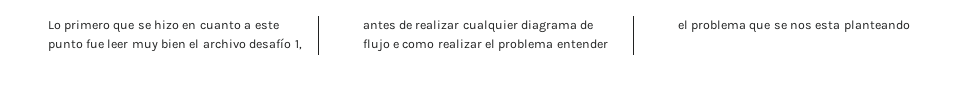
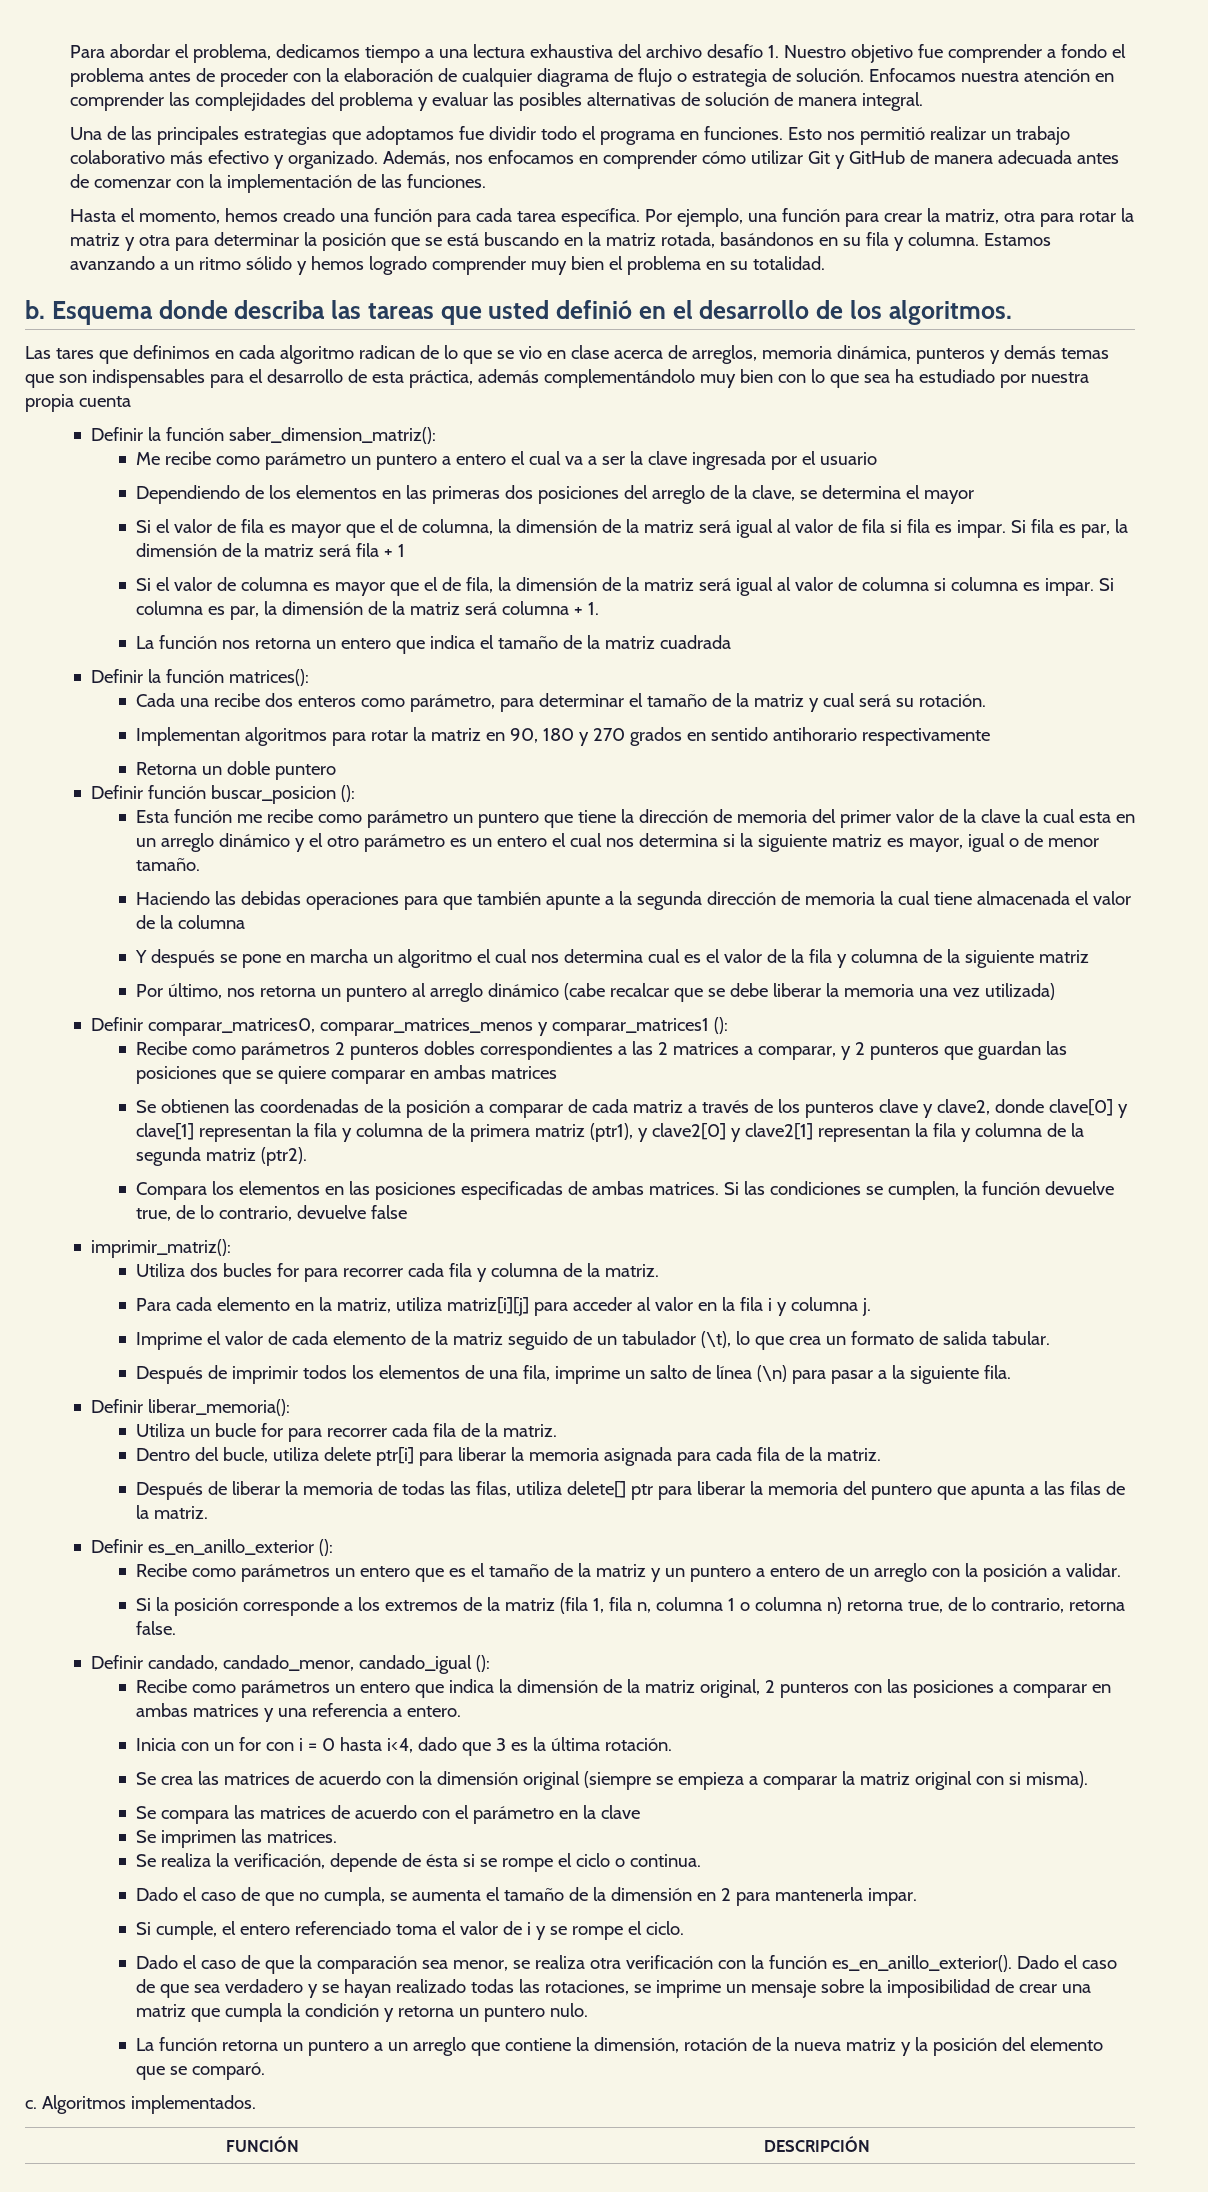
- Lo primero que se hizo en cuanto a este punto fue leer muy bien el archivo desafío 1, antes de realizar cualquier diagrama de flujo e como realizar el problema entender el problema que se nos esta planteando
+ Para abordar el problema, dedicamos tiempo a una lectura exhaustiva del archivo desafío 1. Nuestro objetivo fue comprender a fondo el problema antes de proceder con la elaboración de cualquier diagrama de flujo o estrategia de solución. Enfocamos nuestra atención en comprender las complejidades del problema y evaluar las posibles alternativas de solución de manera integral.
+ Una de las principales estrategias que adoptamos fue dividir todo el programa en funciones. Esto nos permitió realizar un trabajo colaborativo más efectivo y organizado. Además, nos enfocamos en comprender cómo utilizar Git y GitHub de manera adecuada antes de comenzar con la implementación de las funciones.
+ Hasta el momento, hemos creado una función para cada tarea específica. Por ejemplo, una función para crear la matriz, otra para rotar la matriz y otra para determinar la posición que se está buscando en la matriz rotada, basándonos en su fila y columna. Estamos avanzando a un ritmo sólido y hemos logrado comprender muy bien el problema en su totalidad.
+ b. Esquema donde describa las tareas que usted definió en el desarrollo de los algoritmos.
+ Las tares que definimos en cada algoritmo radican de lo que se vio en clase acerca de arreglos, memoria dinámica, punteros y demás temas que son indispensables para el desarrollo de esta práctica, además complementándolo muy bien con lo que sea ha estudiado por nuestra propia cuenta
+ Definir la función saber_dimension_matriz():
+ Me recibe como parámetro un puntero a entero el cual va a ser la clave ingresada por el usuario
+ Dependiendo de los elementos en las primeras dos posiciones del arreglo de la clave, se determina el mayor
+ Si el valor de fila es mayor que el de columna, la dimensión de la matriz será igual al valor de fila si fila es impar. Si fila es par, la dimensión de la matriz será fila + 1
+ Si el valor de columna es mayor que el de fila, la dimensión de la matriz será igual al valor de columna si columna es impar. Si columna es par, la dimensión de la matriz será columna + 1.
+ La función nos retorna un entero que indica el tamaño de la matriz cuadrada
+ Definir la función matrices():
+ Cada una recibe dos enteros como parámetro, para determinar el tamaño de la matriz y cual será su rotación.
+ Implementan algoritmos para rotar la matriz en 90, 180 y 270 grados en sentido antihorario respectivamente
+ Retorna un doble puntero
+ Definir función buscar_posicion ():
+ Esta función me recibe como parámetro un puntero que tiene la dirección de memoria del primer valor de la clave la cual esta en un arreglo dinámico y el otro parámetro es un entero el cual nos determina si la siguiente matriz es mayor, igual o de menor tamaño.
+ Haciendo las debidas operaciones para que también apunte a la segunda dirección de memoria la cual tiene almacenada el valor de la columna
+ Y después se pone en marcha un algoritmo el cual nos determina cual es el valor de la fila y columna de la siguiente matriz
+ Por último, nos retorna un puntero al arreglo dinámico (cabe recalcar que se debe liberar la memoria una vez utilizada)
+ Definir comparar_matrices0, comparar_matrices_menos y comparar_matrices1 ():
+ Recibe como parámetros 2 punteros dobles correspondientes a las 2 matrices a comparar, y 2 punteros que guardan las posiciones que se quiere comparar en ambas matrices
+ Se obtienen las coordenadas de la posición a comparar de cada matriz a través de los punteros clave y clave2, donde clave[0] y clave[1] representan la fila y columna de la primera matriz (ptr1), y clave2[0] y clave2[1] representan la fila y columna de la segunda matriz (ptr2).
+ Compara los elementos en las posiciones especificadas de ambas matrices. Si las condiciones se cumplen, la función devuelve true, de lo contrario, devuelve false
+ imprimir_matriz():
+ Utiliza dos bucles for para recorrer cada fila y columna de la matriz.
+ Para cada elemento en la matriz, utiliza matriz[i][j] para acceder al valor en la fila i y columna j.
+ Imprime el valor de cada elemento de la matriz seguido de un tabulador (\t), lo que crea un formato de salida tabular.
+ Después de imprimir todos los elementos de una fila, imprime un salto de línea (\n) para pasar a la siguiente fila.
+ Definir liberar_memoria():
+ Utiliza un bucle for para recorrer cada fila de la matriz.
+ Dentro del bucle, utiliza delete ptr[i] para liberar la memoria asignada para cada fila de la matriz.
+ Después de liberar la memoria de todas las filas, utiliza delete[] ptr para liberar la memoria del puntero que apunta a las filas de la matriz.
+ Definir es_en_anillo_exterior ():
+ Recibe como parámetros un entero que es el tamaño de la matriz y un puntero a entero de un arreglo con la posición a validar.
+ Si la posición corresponde a los extremos de la matriz (fila 1, fila n, columna 1 o columna n) retorna true, de lo contrario, retorna false.
+ Definir candado, candado_menor, candado_igual ():
+ Recibe como parámetros un entero que indica la dimensión de la matriz original, 2 punteros con las posiciones a comparar en ambas matrices y una referencia a entero.
+ Inicia con un for con i = 0 hasta i<4, dado que 3 es la última rotación.
+ Se crea las matrices de acuerdo con la dimensión original (siempre se empieza a comparar la matriz original con si misma).
+ Se compara las matrices de acuerdo con el parámetro en la clave
+ Se imprimen las matrices.
+ Se realiza la verificación, depende de ésta si se rompe el ciclo o continua.
+ Dado el caso de que no cumpla, se aumenta el tamaño de la dimensión en 2 para mantenerla impar.
+ Si cumple, el entero referenciado toma el valor de i y se rompe el ciclo.
+ Dado el caso de que la comparación sea menor, se realiza otra verificación con la función es_en_anillo_exterior(). Dado el caso de que sea verdadero y se hayan realizado todas las rotaciones, se imprime un mensaje sobre la imposibilidad de crear una matriz que cumpla la condición y retorna un puntero nulo.
+ La función retorna un puntero a un arreglo que contiene la dimensión, rotación de la nueva matriz y la posición del elemento que se comparó.
+ c. Algoritmos implementados.
+ FUNCIÓN | DESCRIPCIÓN

